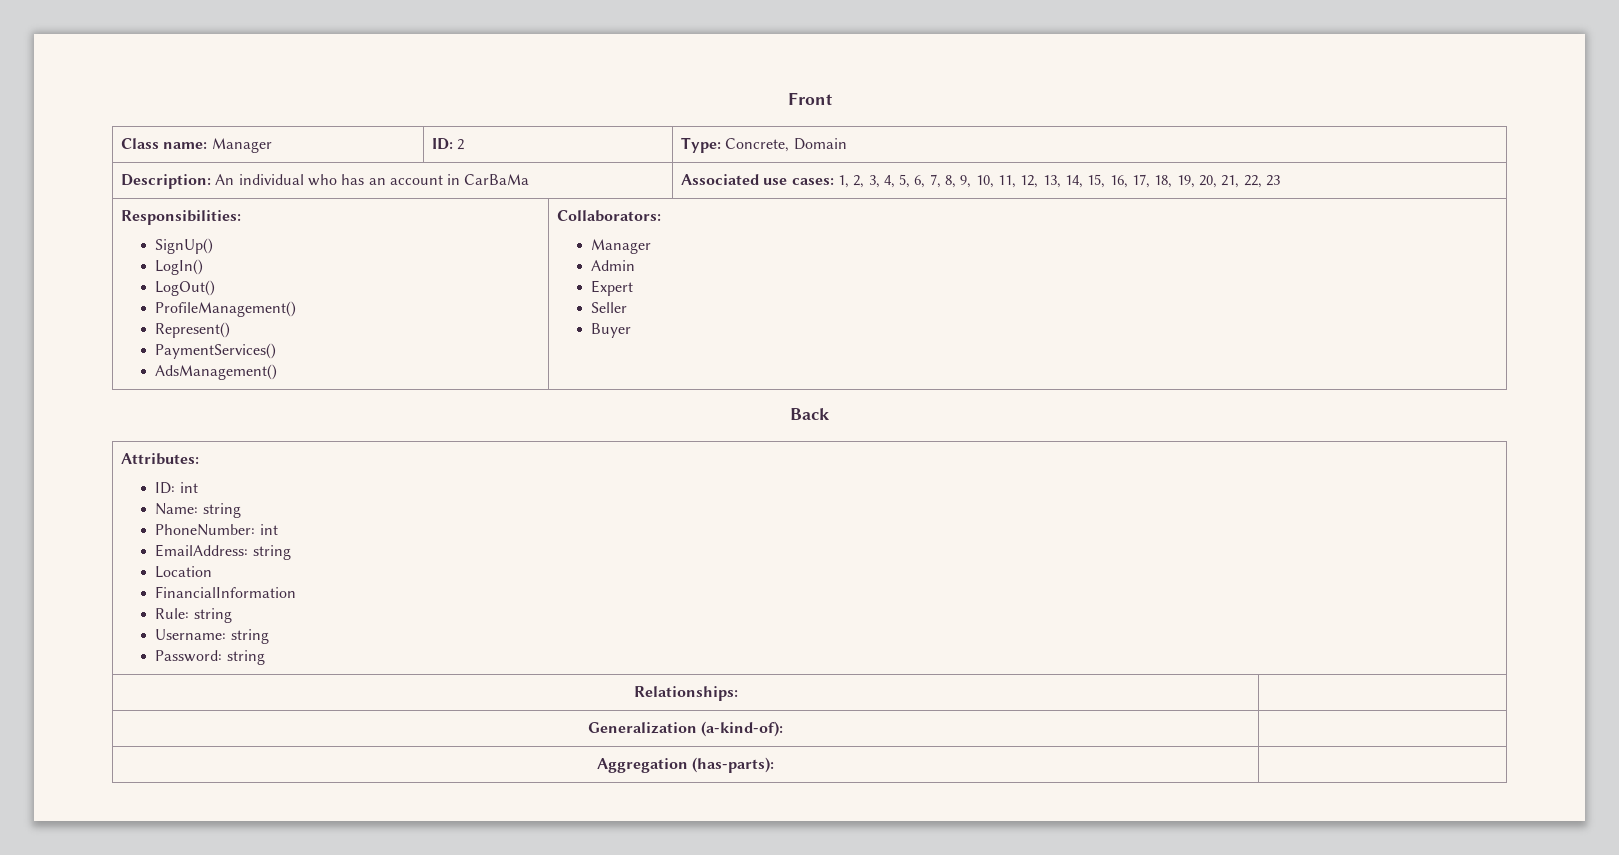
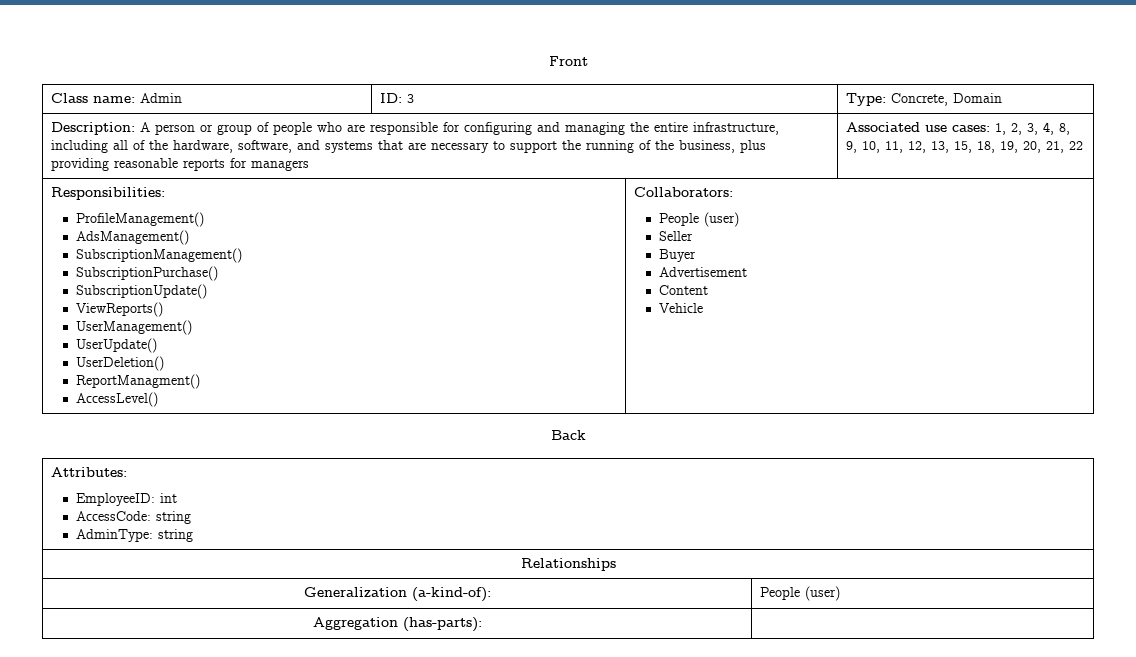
- Class name: Manager | ID: 2 | Type: Concrete, Domain
+ Class name: Admin | ID: 3 | Type: Concrete, Domain
- Description: An individual who has an account in CarBaMa
+ Description: A person or group of people who are responsible for configuring and managing the entire infrastructure, including all of the hardware, software, and systems that are necessary to support the running of the business, plus providing reasonable reports for managers
- Associated use cases: 1, 2, 3, 4, 5, 6, 7, 8, 9, 10, 11, 12, 13, 14, 15, 16, 17, 18, 19, 20, 21, 22, 23
+ Associated use cases: 1, 2, 3, 4, 8, 9, 10, 11, 12, 13, 15, 18, 19, 20, 21, 22
  Responsibilities:
- SignUp()
- LogIn()
- LogOut()
  ProfileManagement()
- Represent()
- PaymentServices()
- AdsManagement() | Collaborators:
- Manager
- Admin
- Expert
+ AdsManagement()
+ SubscriptionManagement()
+ SubscriptionPurchase()
+ SubscriptionUpdate()
+ ViewReports()
+ UserManagement()
+ UserUpdate()
+ UserDeletion()
+ ReportManagment()
+ AccessLevel() | Collaborators:
+ People (user)
  Seller
  Buyer
+ Advertisement
+ Content
+ Vehicle
  Attributes:
- ID: int
- Name: string
- PhoneNumber: int
- EmailAddress: string
- Location
- FinancialInformation
- Rule: string
- Username: string
- Password: string
- Relationships: |
+ EmployeeID: int
+ AccessCode: string
+ AdminType: string
+ Relationships
- Generalization (a-kind-of): |
+ Generalization (a-kind-of): | People (user)

